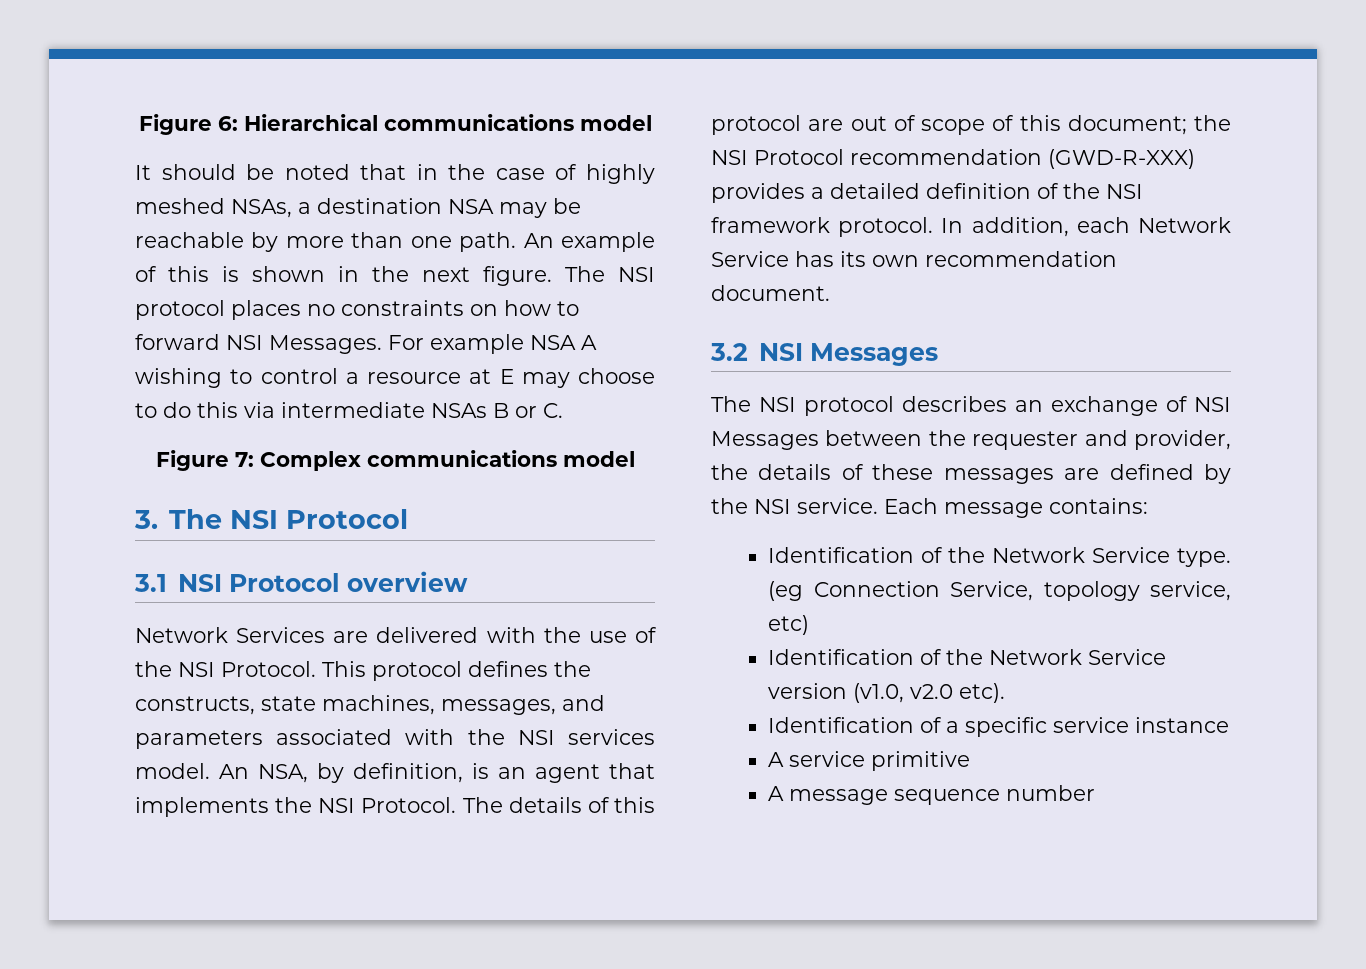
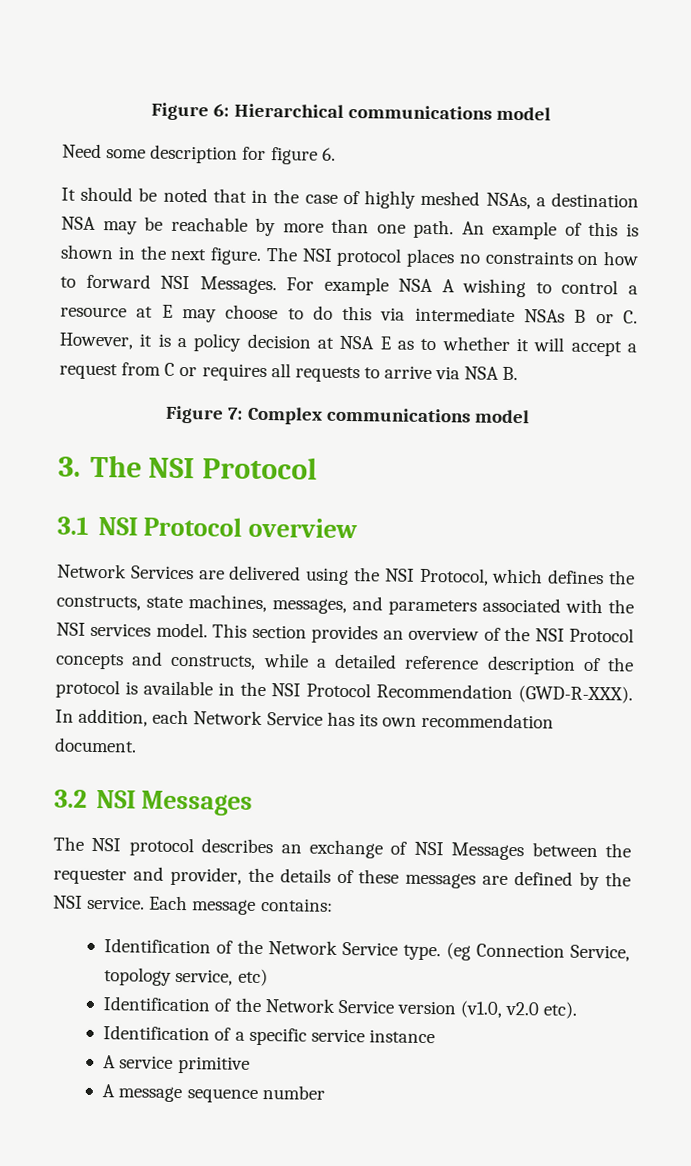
+ Need some description for figure 6.
- For example NSA A wishing to control a resource at E may choose to do this via intermediate NSAs B or C.
+ For example NSA A wishing to control a resource at E may choose to do this via intermediate NSAs B or C. However, it is a policy decision at NSA E as to whether it will accept a request from C or requires all requests to arrive via NSA B.
- Network Services are delivered with the use of the NSI Protocol. This protocol defines the constructs, state machines, messages, and parameters associated with the NSI services model.
+ Network Services are delivered using the NSI Protocol, which defines the constructs, state machines, messages, and parameters associated with the NSI services model.
- An NSA, by definition, is an agent that implements the NSI Protocol. The details of this protocol are out of scope of this document; the NSI Protocol recommendation (GWD-R-XXX) provides a detailed definition of the NSI framework protocol.
+ This section provides an overview of the NSI Protocol concepts and constructs, while a detailed reference description of the protocol is available in the NSI Protocol Recommendation (GWD-R-XXX).

